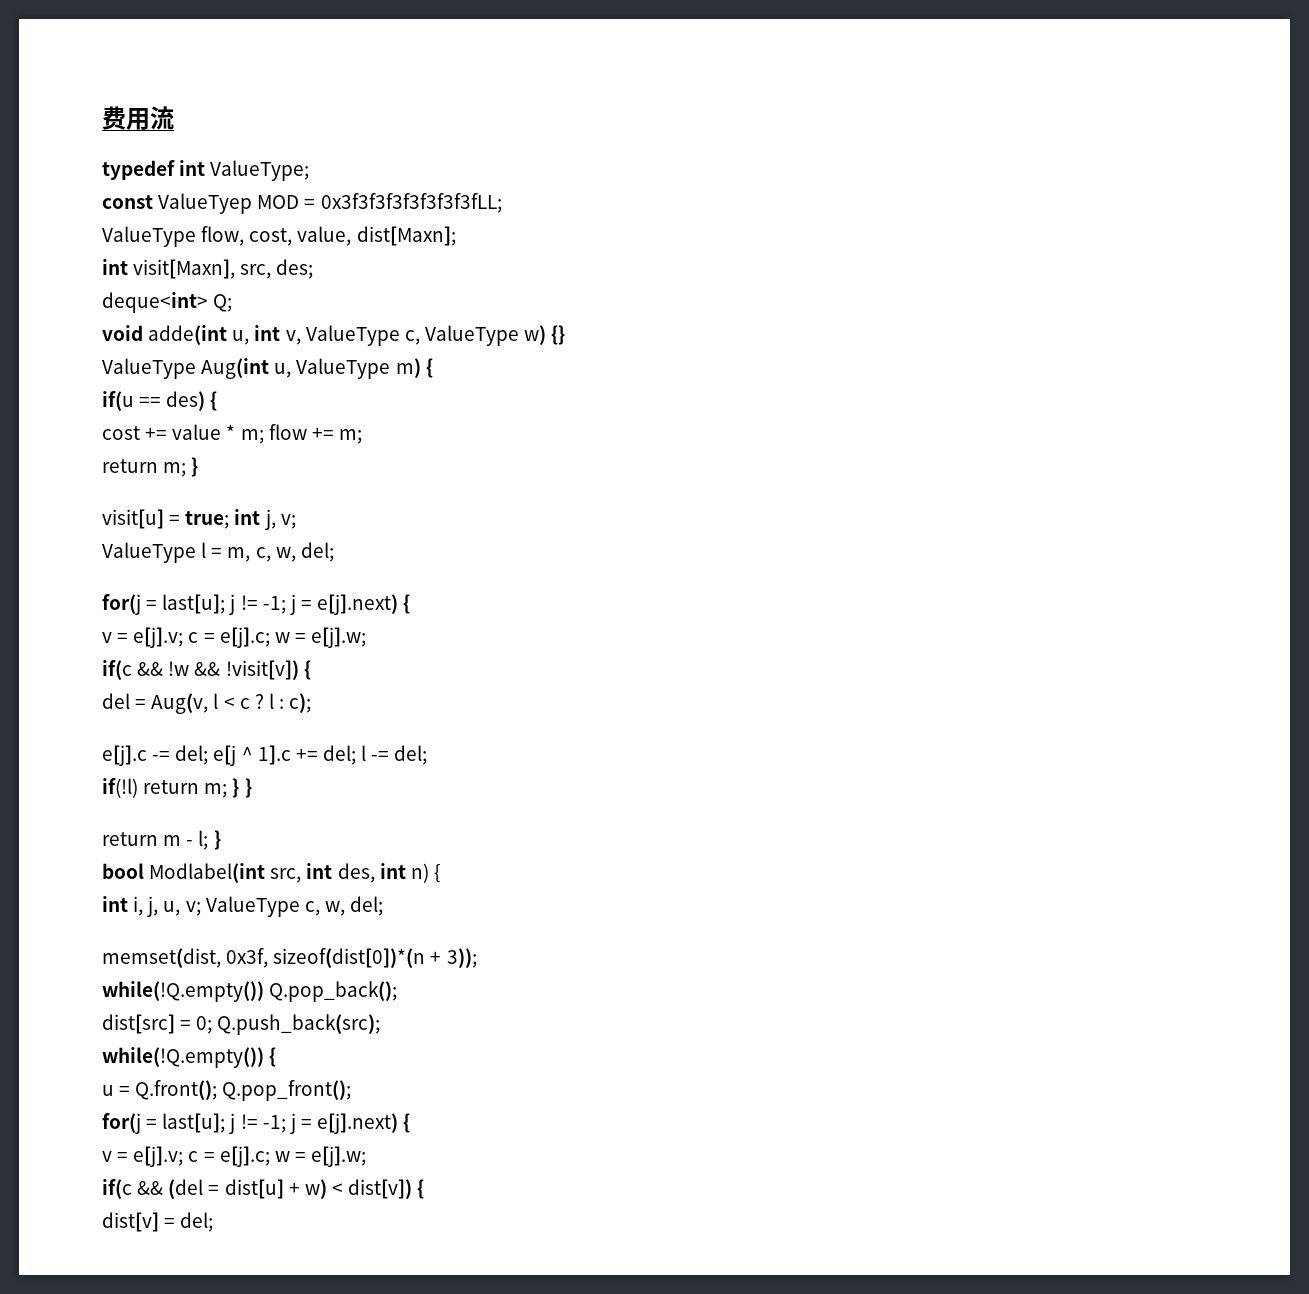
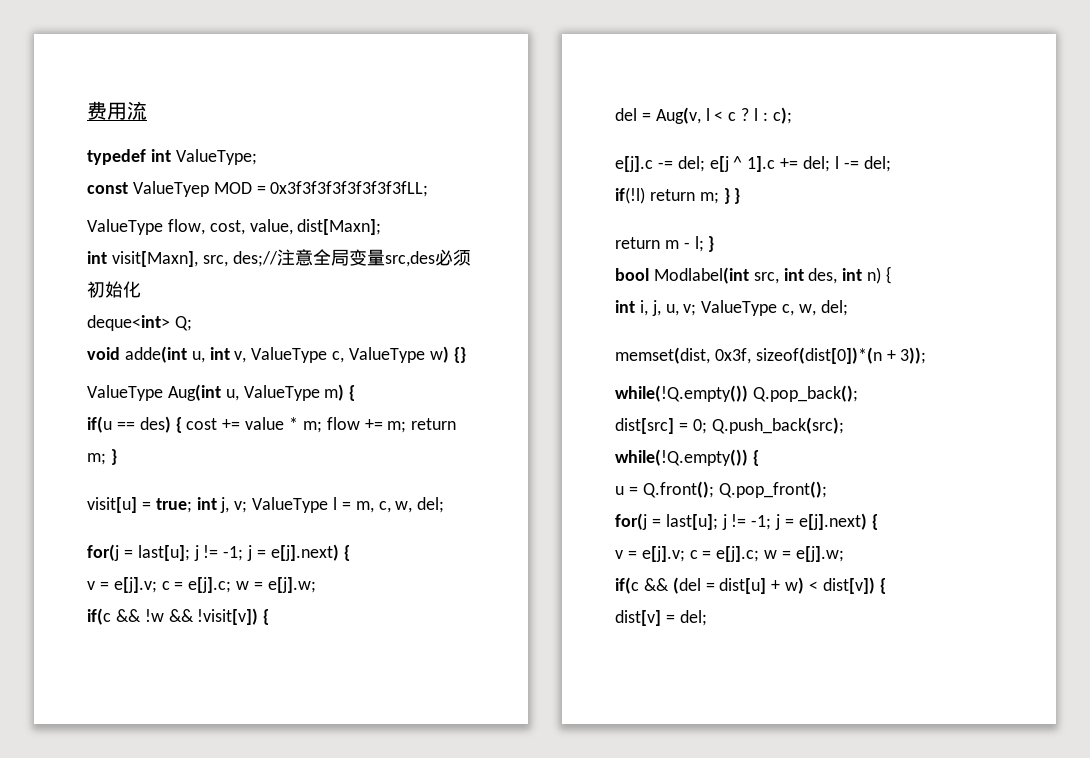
- int visit[Maxn], src, des;
+ int visit[Maxn], src, des;//注意全局变量src,des必须初始化
- if(u == des) {
- cost += value * m; flow += m;
- return m; }
+ if(u == des) { cost += value * m; flow += m; return m; }
- visit[u] = true; int j, v;
- ValueType l = m, c, w, del;
+ visit[u] = true; int j, v; ValueType l = m, c, w, del;

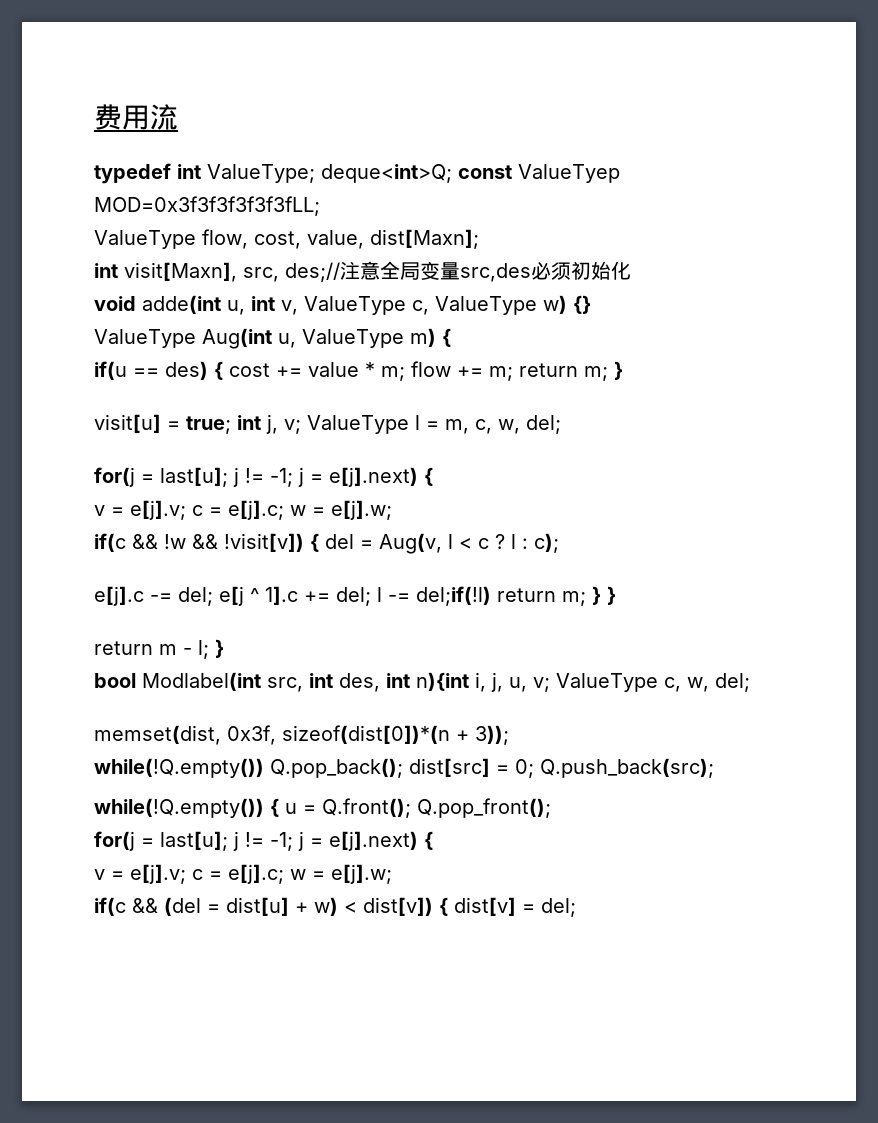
- typedef int ValueType;
- const ValueTyep MOD = 0x3f3f3f3f3f3f3f3fLL;
+ typedef int ValueType; deque<int>Q; const ValueTyep MOD=0x3f3f3f3f3f3fLL;
- deque<int> Q;
- if(c && !w && !visit[v]) {
- del = Aug(v, l < c ? l : c);
+ if(c && !w && !visit[v]) { del = Aug(v, l < c ? l : c);
- e[j].c -= del; e[j ^ 1].c += del; l -= del;
- if(!l) return m; } }
+ e[j].c -= del; e[j ^ 1].c += del; l -= del;if(!l) return m; } }
- bool Modlabel(int src, int des, int n) {
- int i, j, u, v; ValueType c, w, del;
+ bool Modlabel(int src, int des, int n){int i, j, u, v; ValueType c, w, del;
- while(!Q.empty()) Q.pop_back();
- dist[src] = 0; Q.push_back(src);
+ while(!Q.empty()) Q.pop_back(); dist[src] = 0; Q.push_back(src);
- while(!Q.empty()) {
- u = Q.front(); Q.pop_front();
+ while(!Q.empty()) { u = Q.front(); Q.pop_front();
- if(c && (del = dist[u] + w) < dist[v]) {
- dist[v] = del;
+ if(c && (del = dist[u] + w) < dist[v]) { dist[v] = del;

